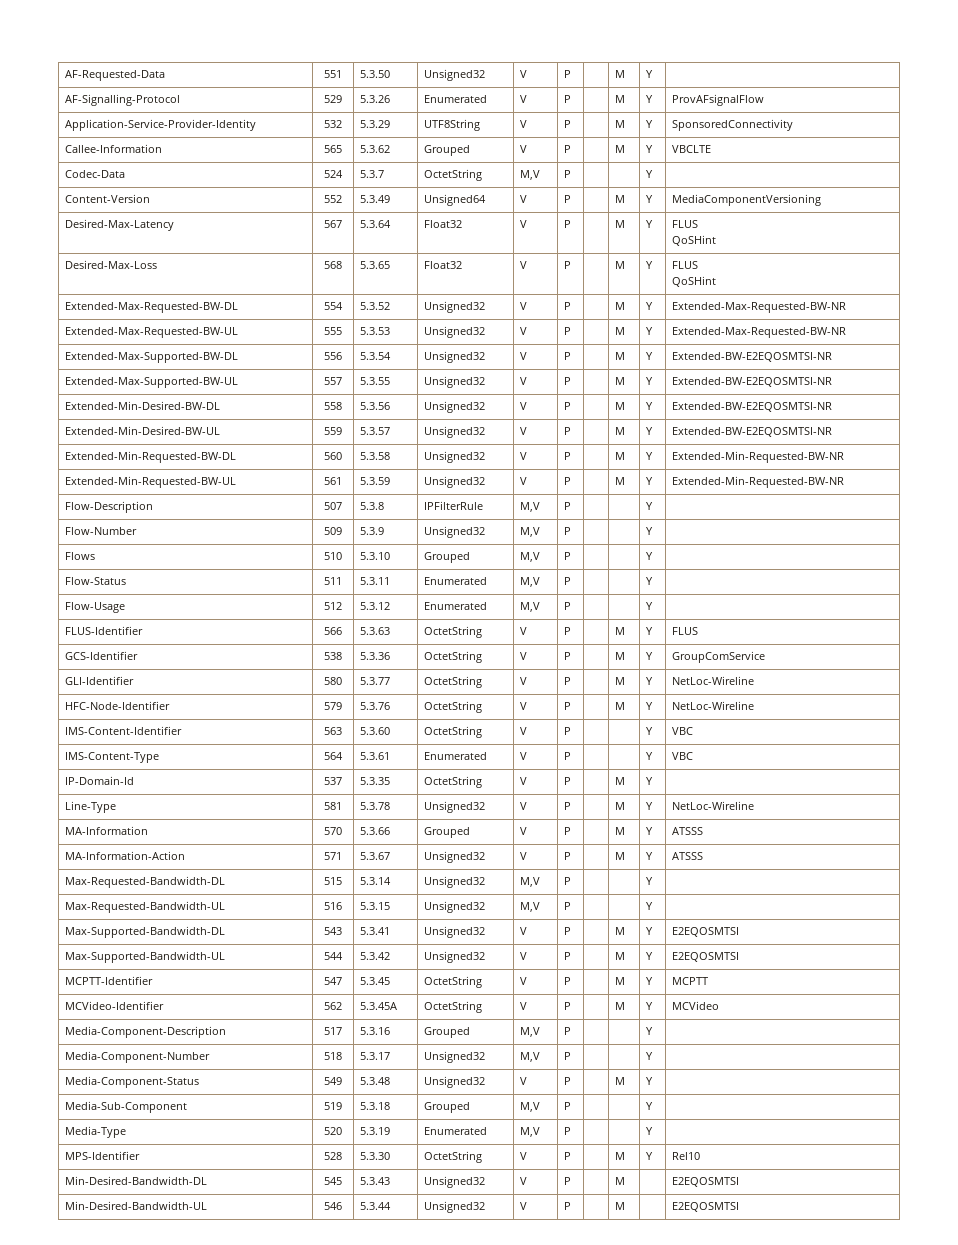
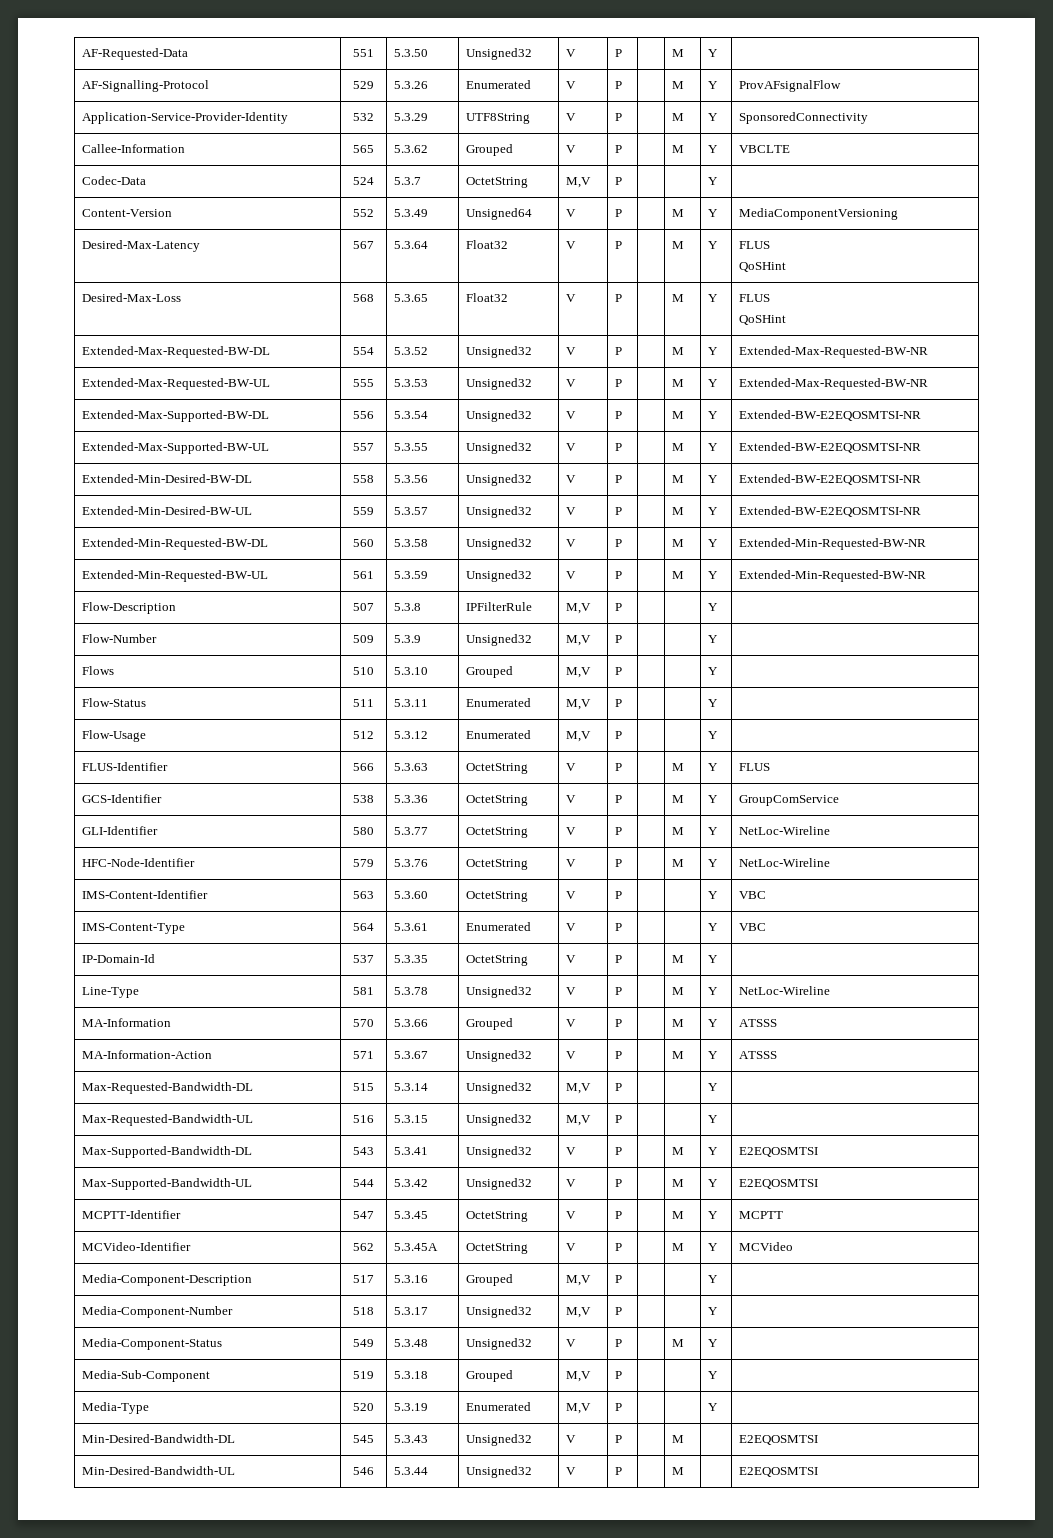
- MPS-Identifier | 528 | 5.3.30 | OctetString | V | P | | M | Y | Rel10

